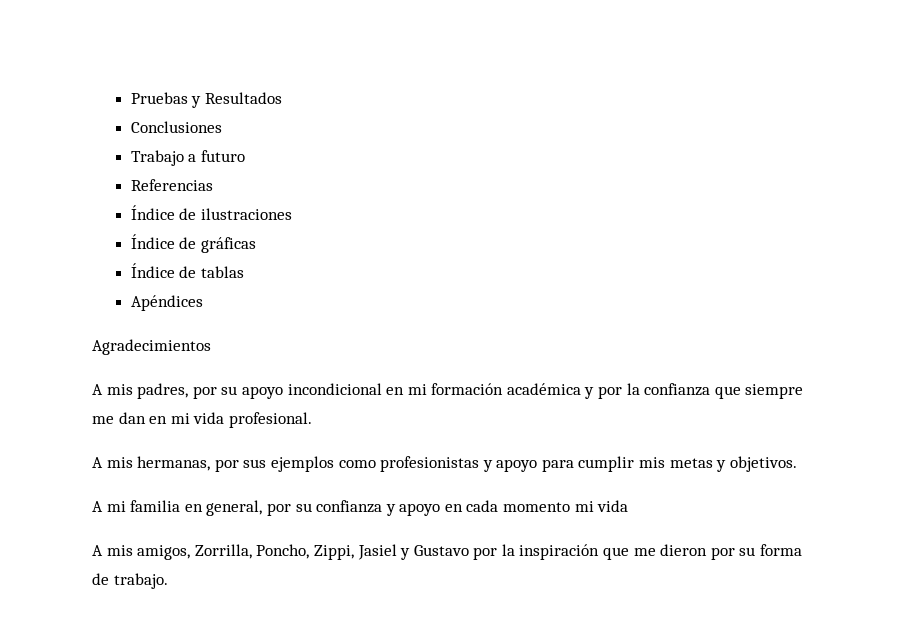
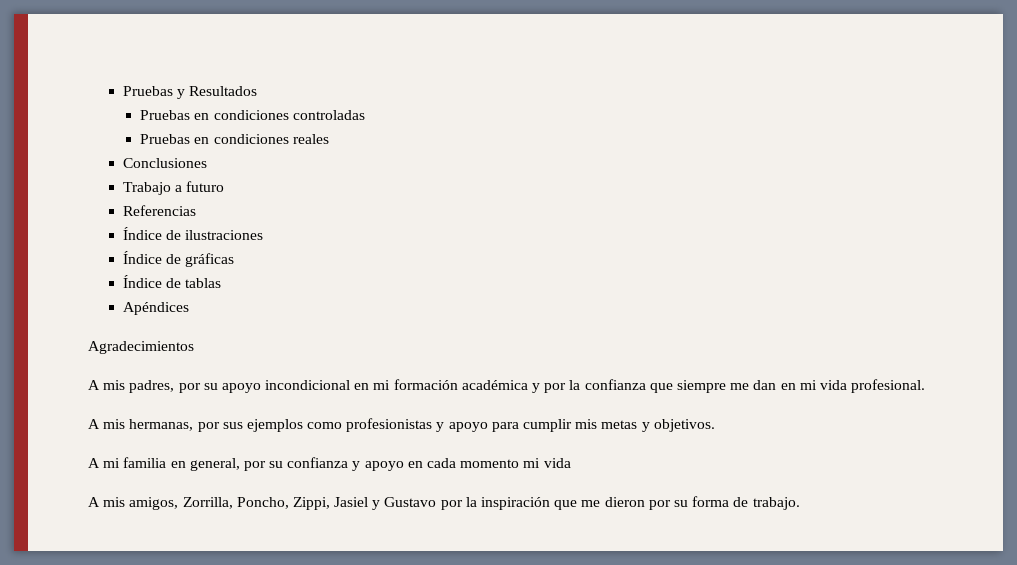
+ Pruebas en condiciones controladas
+ Pruebas en condiciones reales

